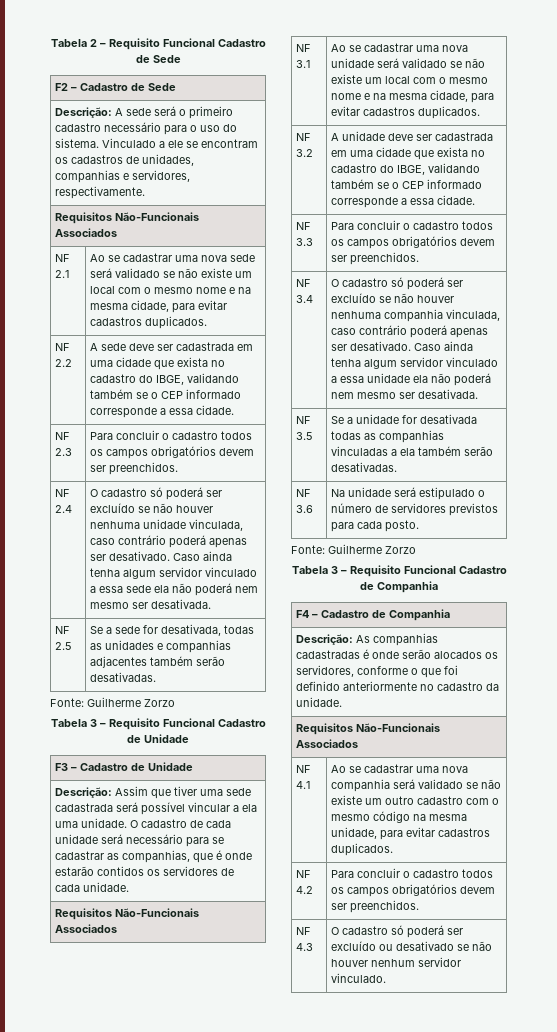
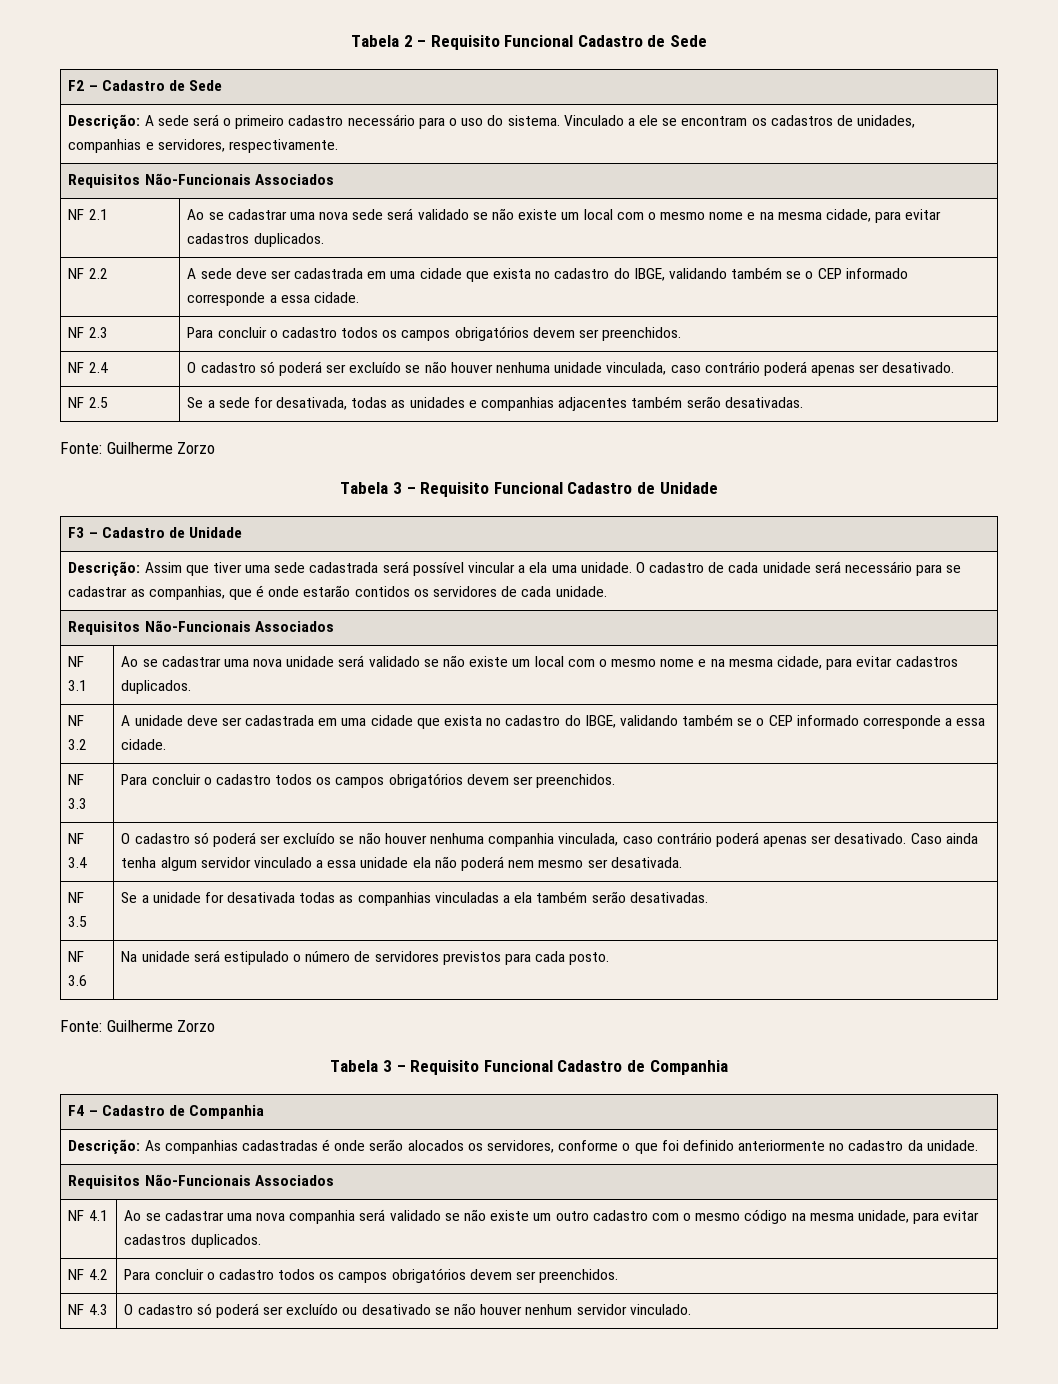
- NF 2.4 | O cadastro só poderá ser excluído se não houver nenhuma unidade vinculada, caso contrário poderá apenas ser desativado. Caso ainda tenha algum servidor vinculado a essa sede ela não poderá nem mesmo ser desativada.
+ NF 2.4 | O cadastro só poderá ser excluído se não houver nenhuma unidade vinculada, caso contrário poderá apenas ser desativado.

